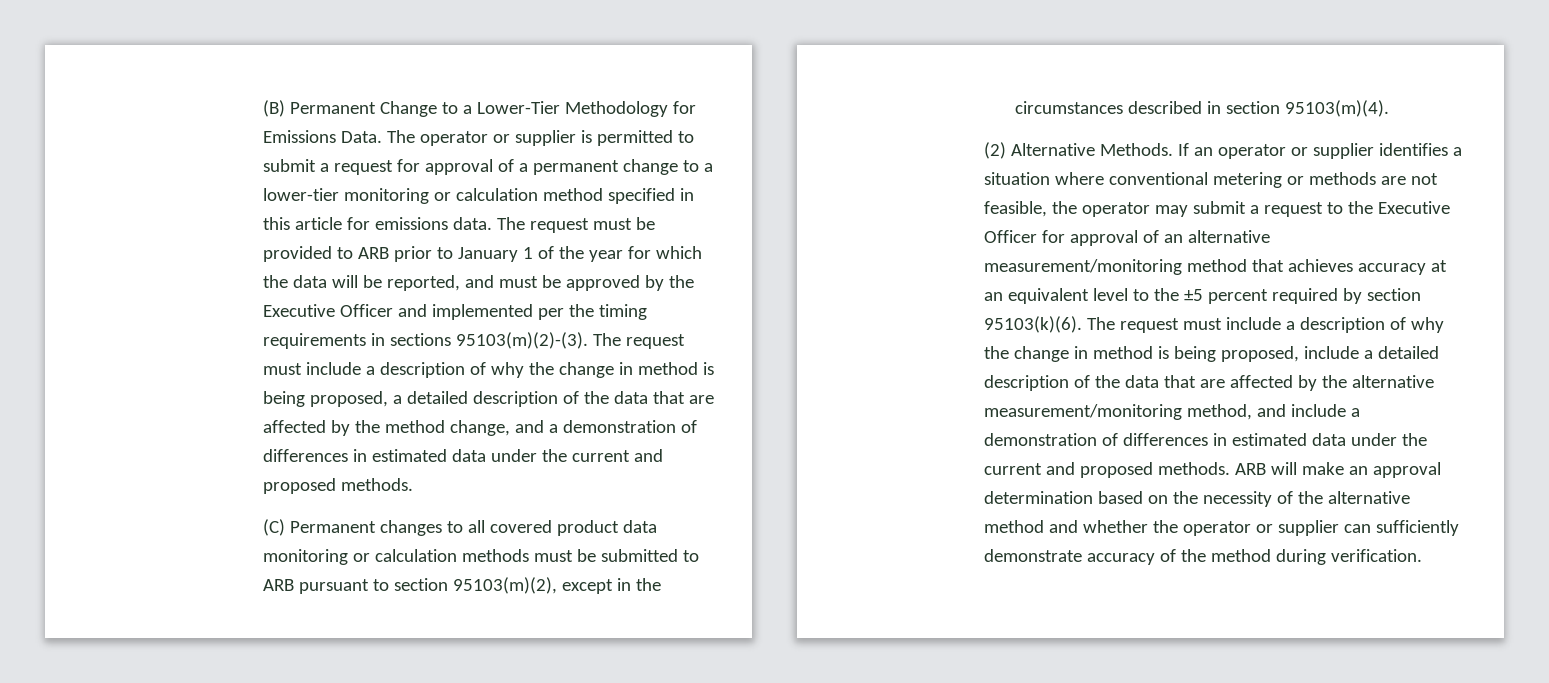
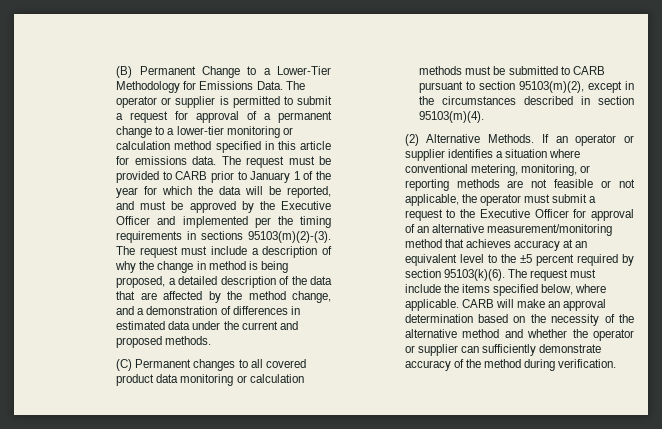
- The request must be provided to ARB prior to January 1 of the year for which the data will be reported, and must be approved by the Executive Officer and implemented per the timing requirements in sections 95103(m)(2)-(3).
+ The request must be provided to CARB prior to January 1 of the year for which the data will be reported, and must be approved by the Executive Officer and implemented per the timing requirements in sections 95103(m)(2)-(3).
- (C) Permanent changes to all covered product data monitoring or calculation methods must be submitted to ARB pursuant to section 95103(m)(2), except in the circumstances described in section 95103(m)(4).
+ (C) Permanent changes to all covered product data monitoring or calculation methods must be submitted to CARB pursuant to section 95103(m)(2), except in the circumstances described in section 95103(m)(4).
- If an operator or supplier identifies a situation where conventional metering or methods are not feasible, the operator may submit a request to the Executive Officer for approval of an alternative measurement/monitoring method that achieves accuracy at an equivalent level to the ±5 percent required by section 95103(k)(6).
+ If an operator or supplier identifies a situation where conventional metering, monitoring, or reporting methods are not feasible or not applicable, the operator must submit a request to the Executive Officer for approval of an alternative measurement/monitoring method that achieves accuracy at an equivalent level to the ±5 percent required by section 95103(k)(6).
- The request must include a description of why the change in method is being proposed, include a detailed description of the data that are affected by the alternative measurement/monitoring method, and include a demonstration of differences in estimated data under the current and proposed methods. ARB will make an approval determination based on the necessity of the alternative method and whether the operator or supplier can sufficiently demonstrate accuracy of the method during verification.
+ The request must include the items specified below, where applicable. CARB will make an approval determination based on the necessity of the alternative method and whether the operator or supplier can sufficiently demonstrate accuracy of the method during verification.

